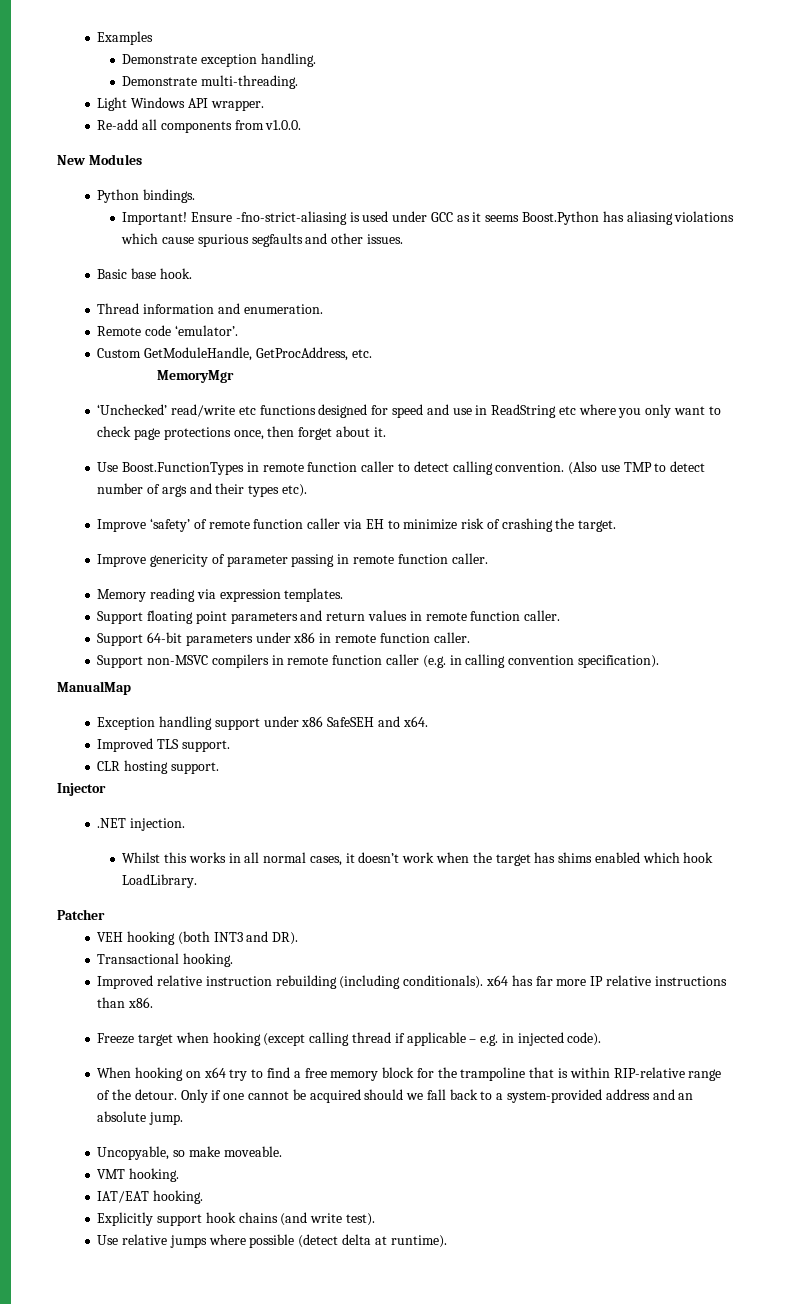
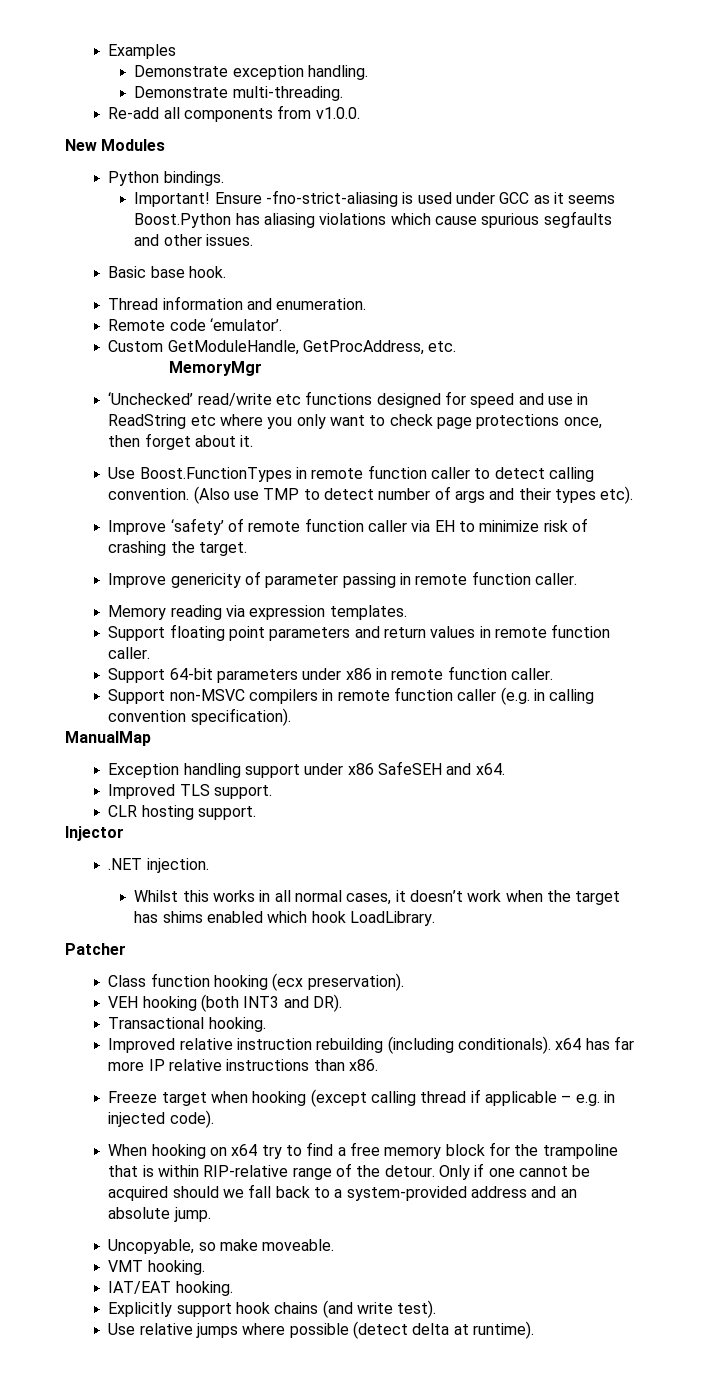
- Light Windows API wrapper.
+ Class function hooking (ecx preservation).

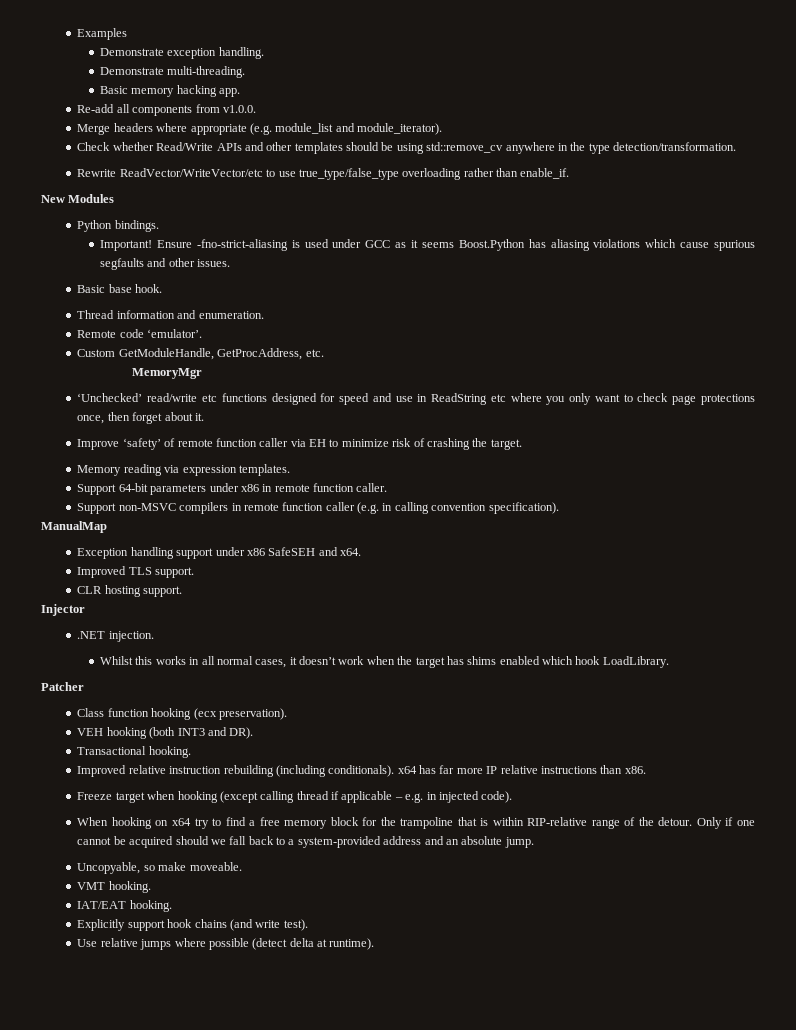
+ Basic memory hacking app.
+ Merge headers where appropriate (e.g. module_list and module_iterator).
+ Check whether Read/Write APIs and other templates should be using std::remove_cv anywhere in the type detection/transformation.
+ Rewrite ReadVector/WriteVector/etc to use true_type/false_type overloading rather than enable_if.
- Use Boost.FunctionTypes in remote function caller to detect calling convention. (Also use TMP to detect number of args and their types etc).
- Improve genericity of parameter passing in remote function caller.
- Support floating point parameters and return values in remote function caller.

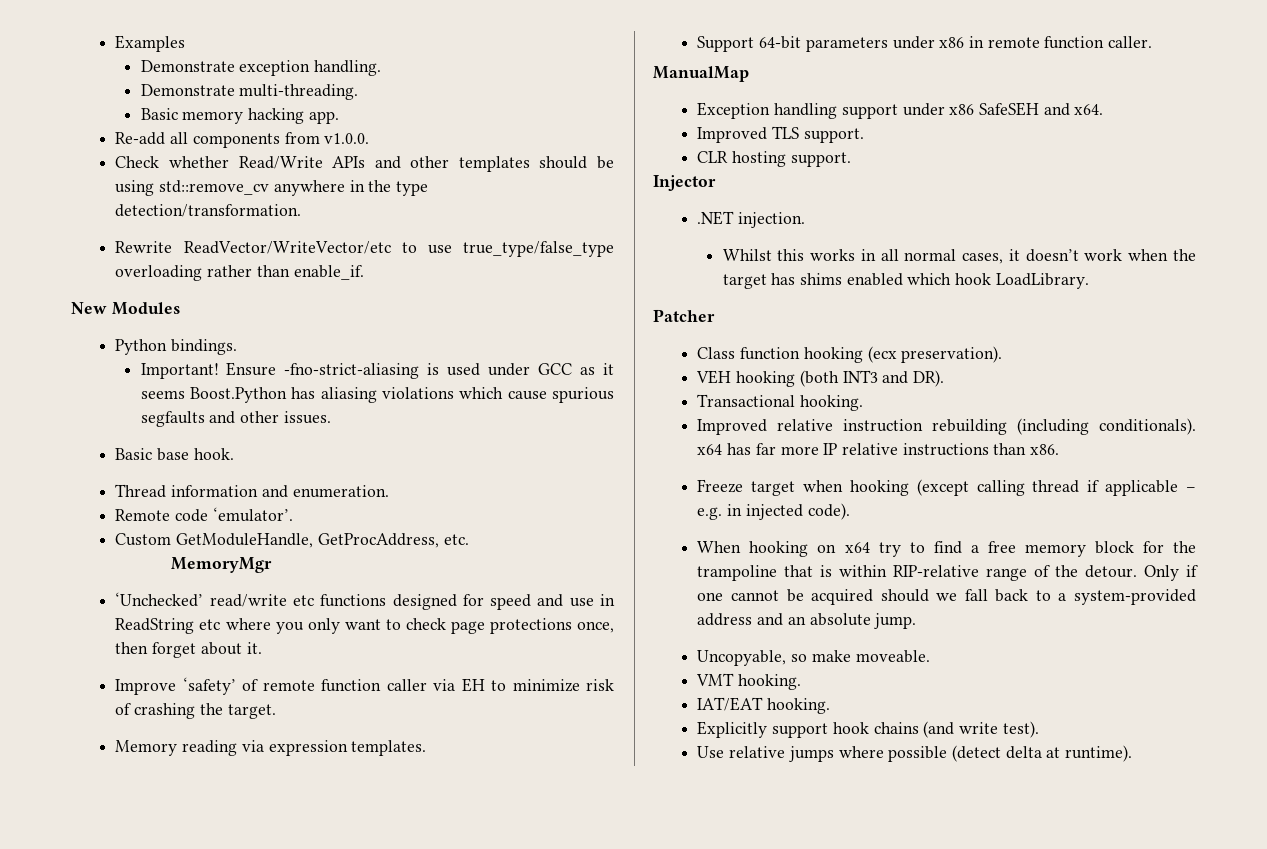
- Merge headers where appropriate (e.g. module_list and module_iterator).
- Support non-MSVC compilers in remote function caller (e.g. in calling convention specification).

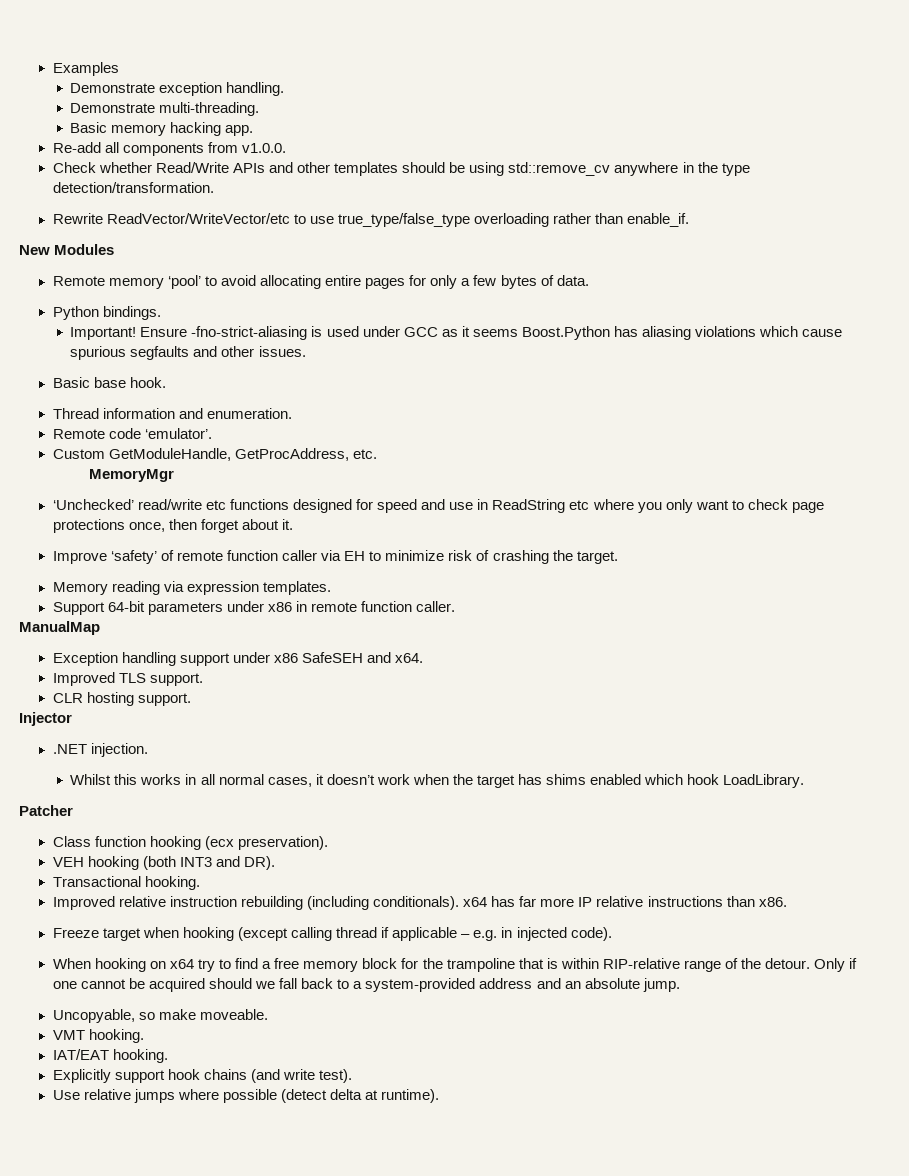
+ Remote memory ‘pool’ to avoid allocating entire pages for only a few bytes of data.

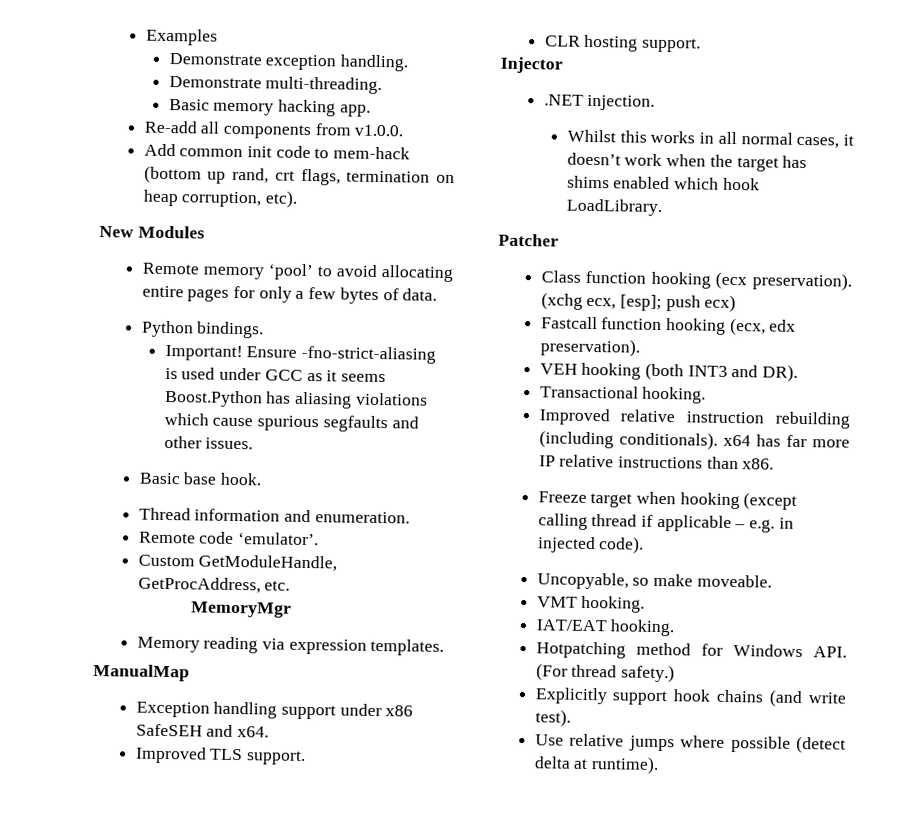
- Check whether Read/Write APIs and other templates should be using std::remove_cv anywhere in the type detection/transformation.
- Rewrite ReadVector/WriteVector/etc to use true_type/false_type overloading rather than enable_if.
+ Add common init code to mem-hack (bottom up rand, crt flags, termination on heap corruption, etc).
- ‘Unchecked’ read/write etc functions designed for speed and use in ReadString etc where you only want to check page protections once, then forget about it.
- Improve ‘safety’ of remote function caller via EH to minimize risk of crashing the target.
- Support 64-bit parameters under x86 in remote function caller.
+ (xchg ecx, [esp]; push ecx)
+ Fastcall function hooking (ecx, edx preservation).
- When hooking on x64 try to find a free memory block for the trampoline that is within RIP-relative range of the detour. Only if one cannot be acquired should we fall back to a system-provided address and an absolute jump.
+ Hotpatching method for Windows API. (For thread safety.)

